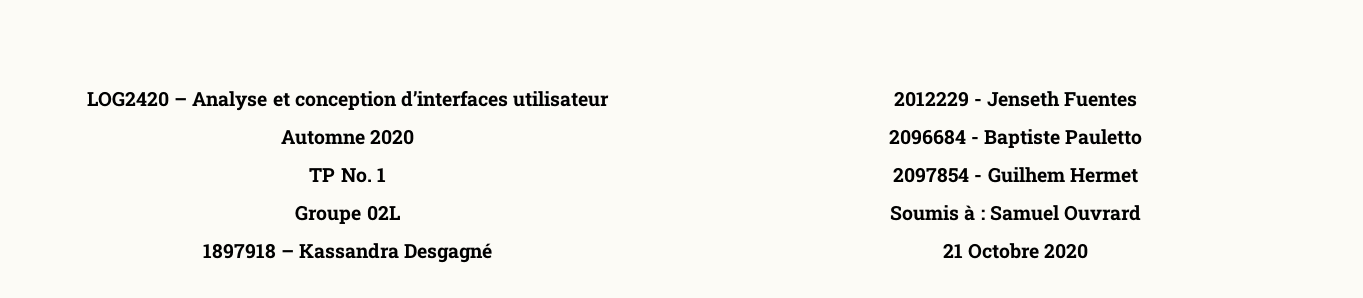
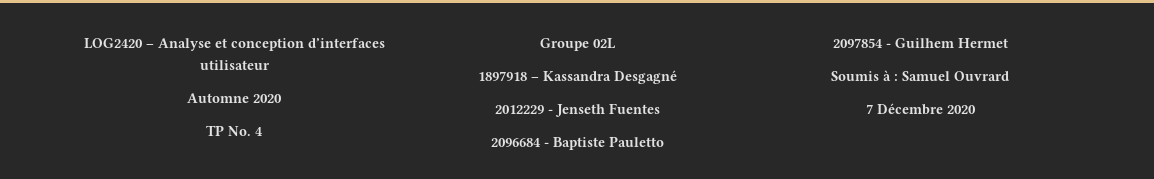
- TP No. 1
+ TP No. 4
- 21 Octobre 2020
+ 7 Décembre 2020

